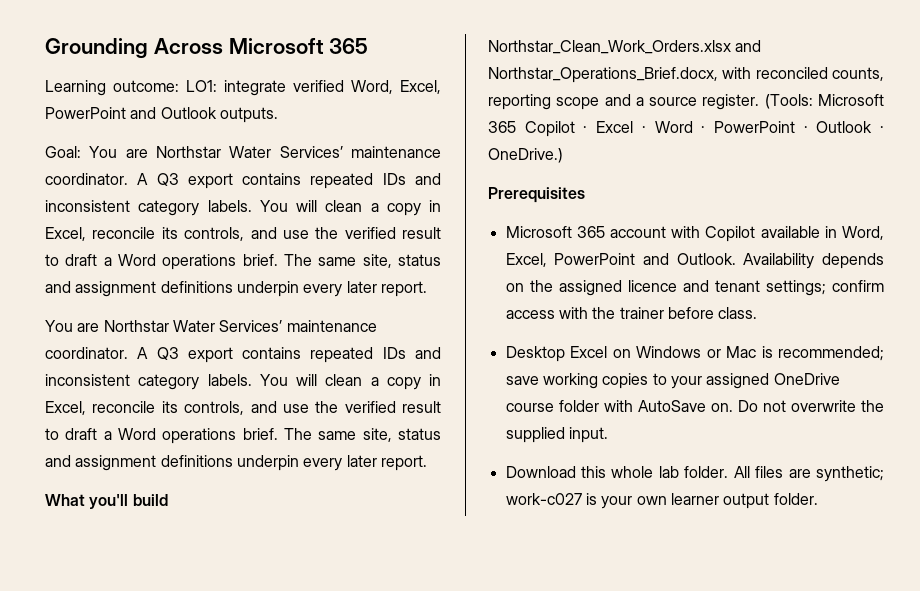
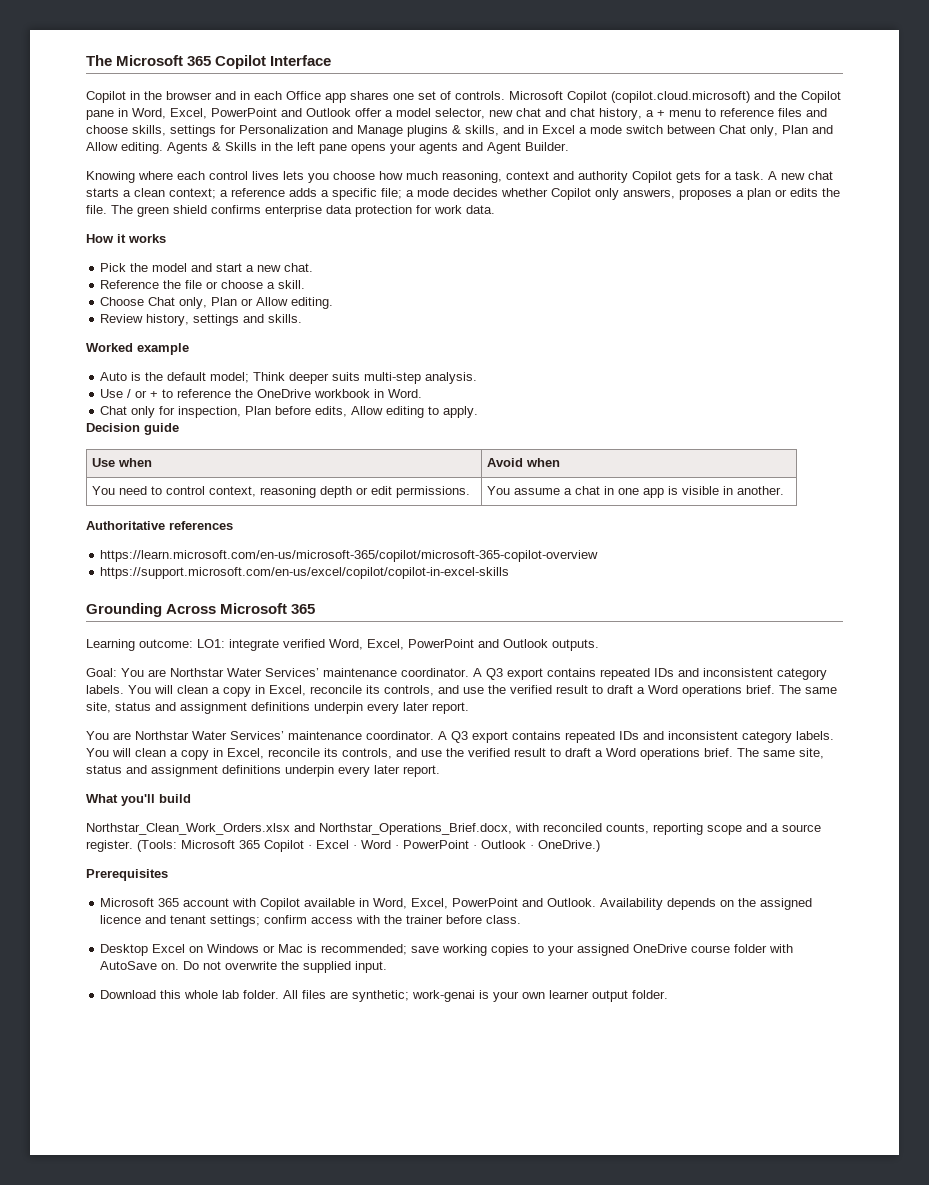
+ The Microsoft 365 Copilot Interface
+ Copilot in the browser and in each Office app shares one set of controls. Microsoft Copilot (copilot.cloud.microsoft) and the Copilot pane in Word, Excel, PowerPoint and Outlook offer a model selector, new chat and chat history, a + menu to reference files and choose skills, settings for Personalization and Manage plugins & skills, and in Excel a mode switch between Chat only, Plan and Allow editing. Agents & Skills in the left pane opens your agents and Agent Builder.
+ Knowing where each control lives lets you choose how much reasoning, context and authority Copilot gets for a task. A new chat starts a clean context; a reference adds a specific file; a mode decides whether Copilot only answers, proposes a plan or edits the file. The green shield confirms enterprise data protection for work data.
+ How it works
+ Pick the model and start a new chat.
+ Reference the file or choose a skill.
+ Choose Chat only, Plan or Allow editing.
+ Review history, settings and skills.
+ Worked example
+ Auto is the default model; Think deeper suits multi-step analysis.
+ Use / or + to reference the OneDrive workbook in Word.
+ Chat only for inspection, Plan before edits, Allow editing to apply.
+ Decision guide
+ Use when | Avoid when
+ You need to control context, reasoning depth or edit permissions. | You assume a chat in one app is visible in another.
+ Authoritative references
+ https://learn.microsoft.com/en-us/microsoft-365/copilot/microsoft-365-copilot-overview
+ https://support.microsoft.com/en-us/excel/copilot/copilot-in-excel-skills
- All files are synthetic; work-c027 is your own learner output folder.
+ All files are synthetic; work-genai is your own learner output folder.

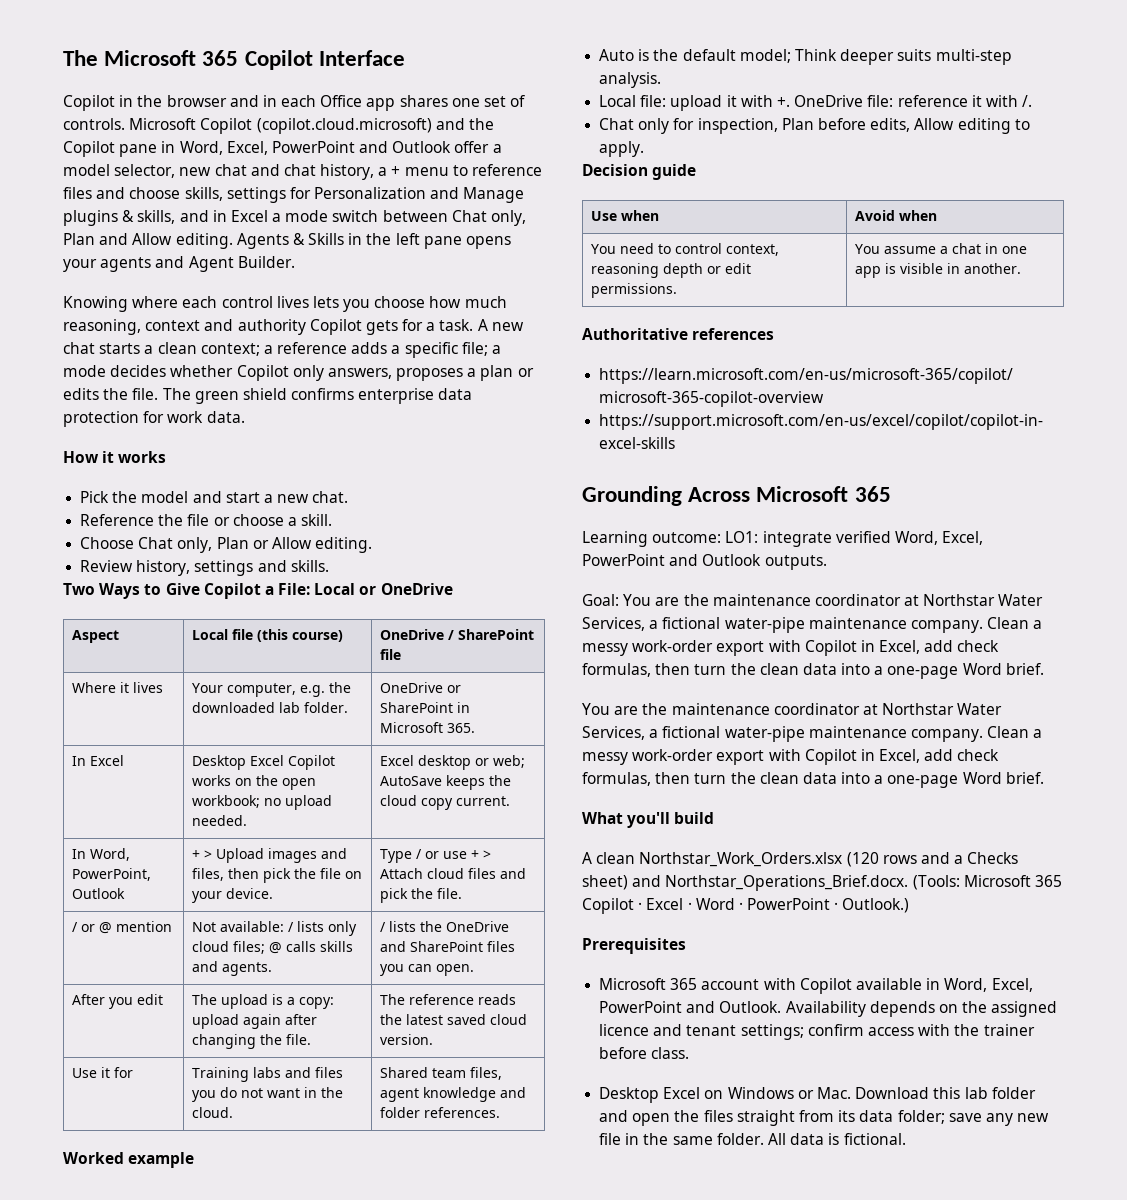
+ Two Ways to Give Copilot a File: Local or OneDrive
+ Aspect | Local file (this course) | OneDrive / SharePoint file
+ Where it lives | Your computer, e.g. the downloaded lab folder. | OneDrive or SharePoint in Microsoft 365.
+ In Excel | Desktop Excel Copilot works on the open workbook; no upload needed. | Excel desktop or web; AutoSave keeps the cloud copy current.
+ In Word, PowerPoint, Outlook | + > Upload images and files, then pick the file on your device. | Type / or use + > Attach cloud files and pick the file.
+ / or @ mention | Not available: / lists only cloud files; @ calls skills and agents. | / lists the OneDrive and SharePoint files you can open.
+ After you edit | The upload is a copy: upload again after changing the file. | The reference reads the latest saved cloud version.
+ Use it for | Training labs and files you do not want in the cloud. | Shared team files, agent knowledge and folder references.
- Use / or + to reference the OneDrive workbook in Word.
+ Local file: upload it with +. OneDrive file: reference it with /.
- Goal: You are Northstar Water Services’ maintenance coordinator. A Q3 export contains repeated IDs and inconsistent category labels. You will clean a copy in Excel, reconcile its controls, and use the verified result to draft a Word operations brief. The same site, status and assignment definitions underpin every later report.
- You are Northstar Water Services’ maintenance coordinator. A Q3 export contains repeated IDs and inconsistent category labels. You will clean a copy in Excel, reconcile its controls, and use the verified result to draft a Word operations brief. The same site, status and assignment definitions underpin every later report.
+ Goal: You are the maintenance coordinator at Northstar Water Services, a fictional water-pipe maintenance company. Clean a messy work-order export with Copilot in Excel, add check formulas, then turn the clean data into a one-page Word brief.
+ You are the maintenance coordinator at Northstar Water Services, a fictional water-pipe maintenance company. Clean a messy work-order export with Copilot in Excel, add check formulas, then turn the clean data into a one-page Word brief.
  What you'll build
- Northstar_Clean_Work_Orders.xlsx and Northstar_Operations_Brief.docx, with reconciled counts, reporting scope and a source register. (Tools: Microsoft 365 Copilot · Excel · Word · PowerPoint · Outlook · OneDrive.)
+ A clean Northstar_Work_Orders.xlsx (120 rows and a Checks sheet) and Northstar_Operations_Brief.docx. (Tools: Microsoft 365 Copilot · Excel · Word · PowerPoint · Outlook.)
- Desktop Excel on Windows or Mac is recommended; save working copies to your assigned OneDrive course folder with AutoSave on. Do not overwrite the supplied input.
- Download this whole lab folder. All files are synthetic; work-genai is your own learner output folder.
+ Desktop Excel on Windows or Mac. Download this lab folder and open the files straight from its data folder; save any new file in the same folder. All data is fictional.

